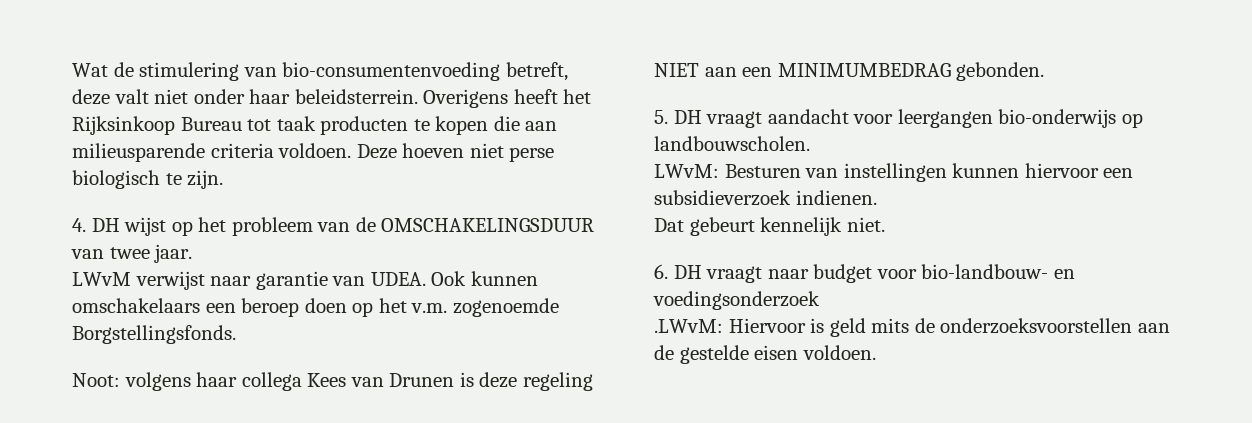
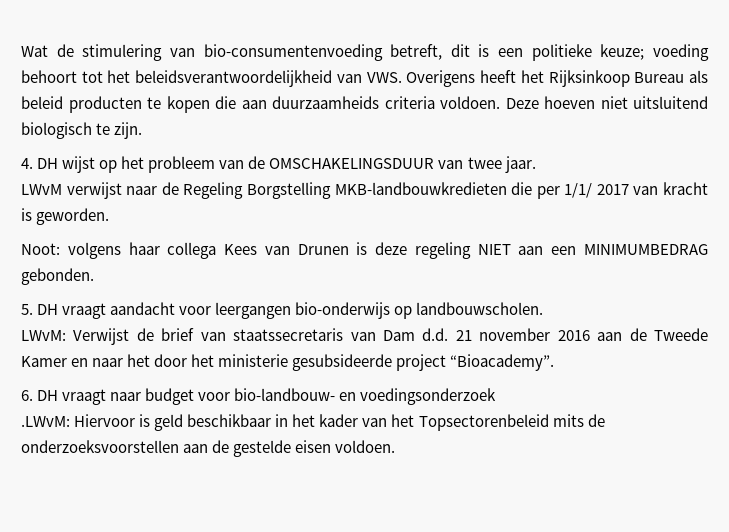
- Wat de stimulering van bio-consumentenvoeding betreft, deze valt niet onder haar beleidsterrein. Overigens heeft het Rijksinkoop Bureau tot taak producten te kopen die aan milieusparende criteria voldoen.
+ Wat de stimulering van bio-consumentenvoeding betreft, dit is een politieke keuze; voeding behoort tot het beleidsverantwoordelijkheid van VWS. Overigens heeft het Rijksinkoop Bureau als beleid producten te kopen die aan duurzaamheids criteria voldoen.
- Deze hoeven niet perse biologisch te zijn.
+ Deze hoeven niet uitsluitend biologisch te zijn.
- LWvM verwijst naar garantie van UDEA. Ook kunnen omschakelaars een beroep doen op het v.m. zogenoemde Borgstellingsfonds.
+ LWvM verwijst naar de Regeling Borgstelling MKB-landbouwkredieten die per 1/1/ 2017 van kracht is geworden.
- LWvM: Besturen van instellingen kunnen hiervoor een subsidieverzoek indienen.
- Dat gebeurt kennelijk niet.
+ LWvM: Verwijst de brief van staatssecretaris van Dam d.d. 21 november 2016 aan de Tweede Kamer en naar het door het ministerie gesubsideerde project “Bioacademy”.
- .LWvM: Hiervoor is geld mits de onderzoeksvoorstellen aan de gestelde eisen voldoen.
+ .LWvM: Hiervoor is geld beschikbaar in het kader van het Topsectorenbeleid mits de onderzoeksvoorstellen aan de gestelde eisen voldoen.

